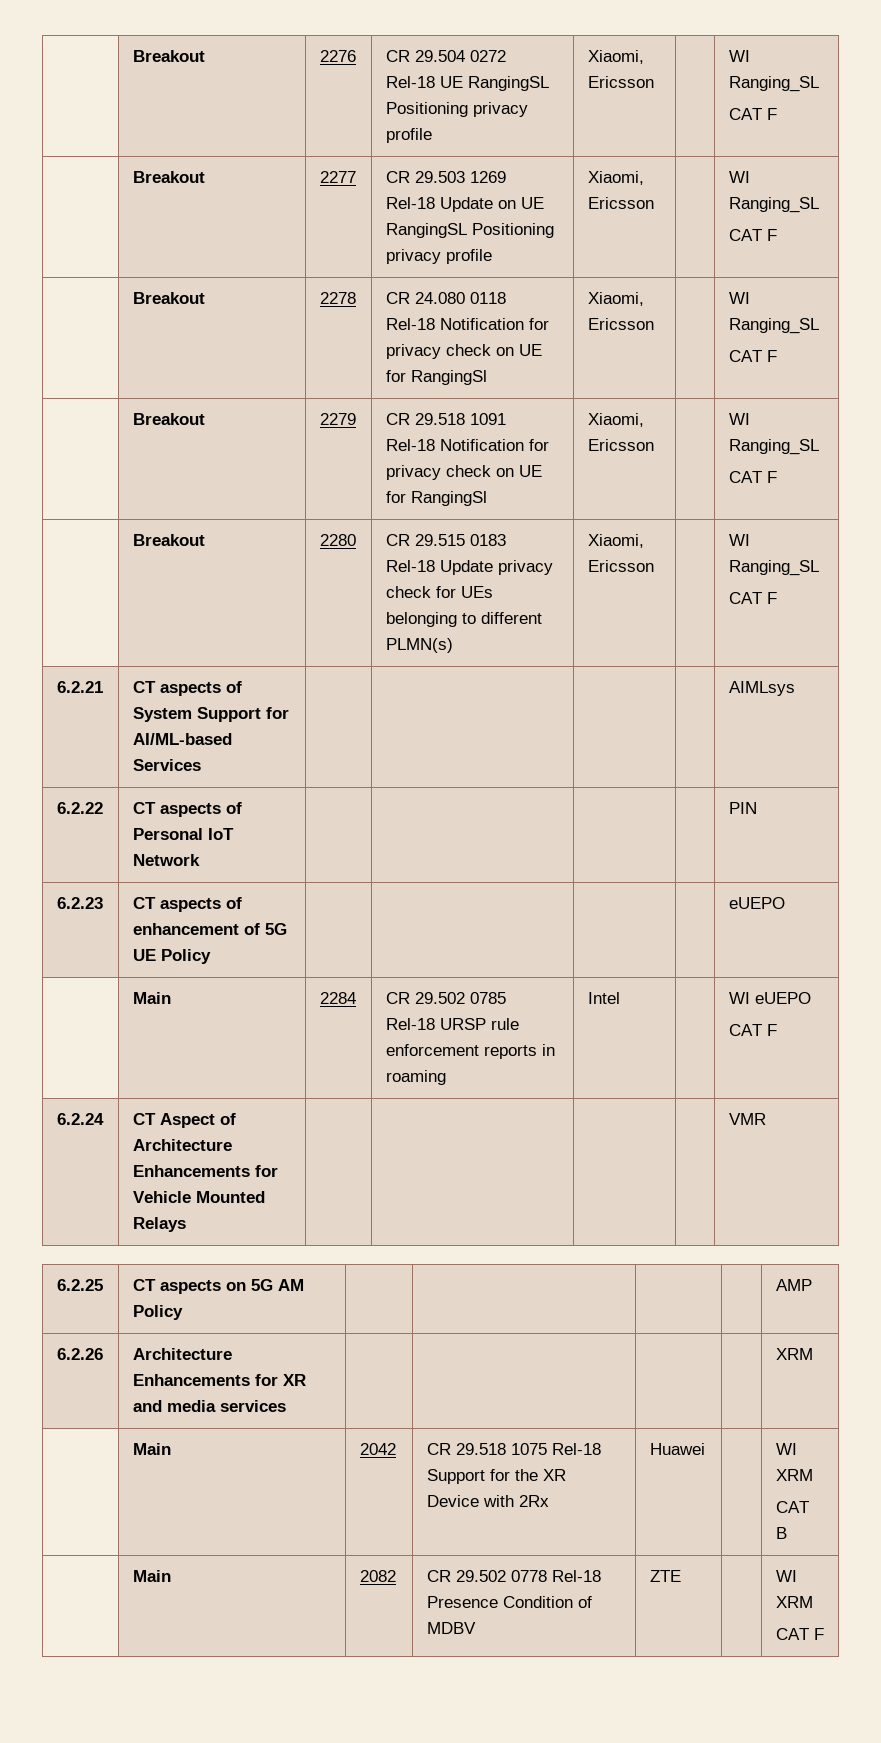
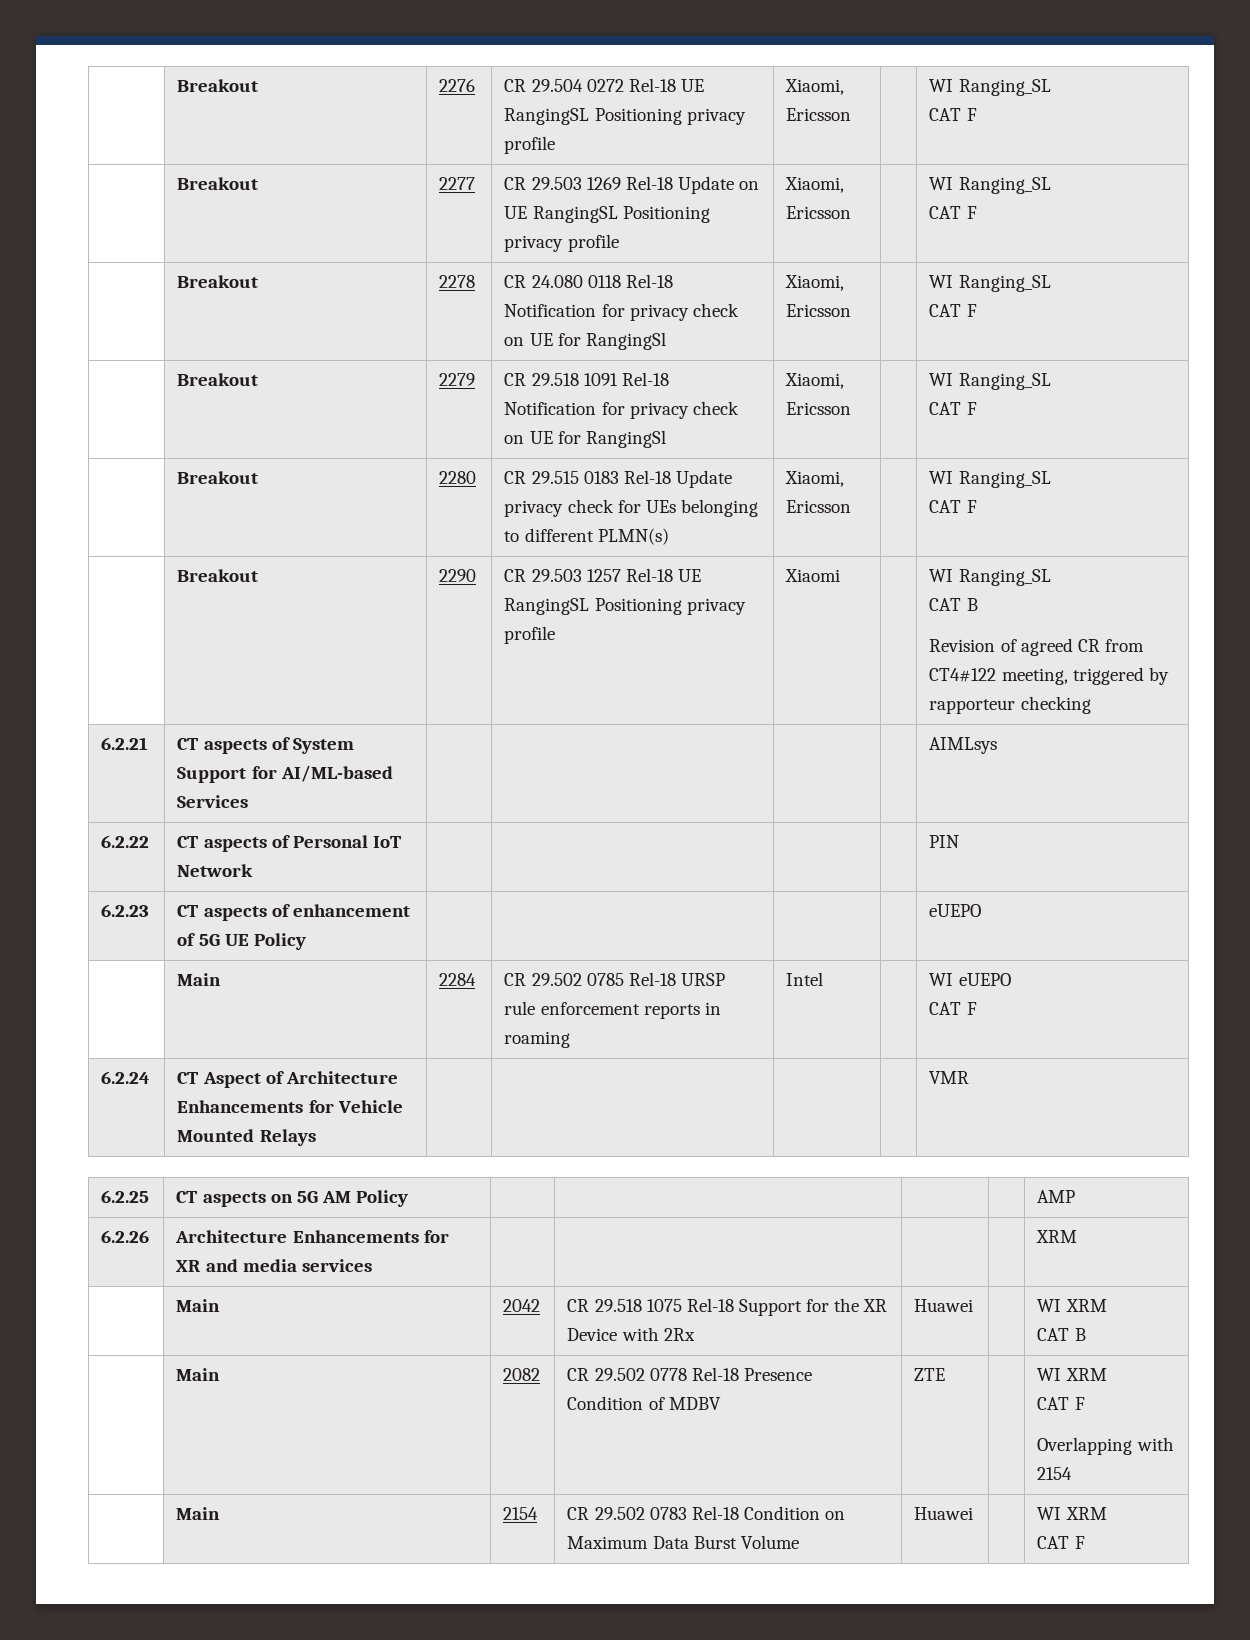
+ | Breakout | 2290 | CR 29.503 1257 Rel-18 UE RangingSL Positioning privacy profile | Xiaomi | | WI Ranging_SL
+ CAT B
+ Revision of agreed CR from CT4#122 meeting, triggered by rapporteur checking
  | Main | 2082 | CR 29.502 0778 Rel-18 Presence Condition of MDBV | ZTE | | WI XRM
+ CAT F
+ Overlapping with 2154
+ | Main | 2154 | CR 29.502 0783 Rel-18 Condition on Maximum Data Burst Volume | Huawei | | WI XRM

